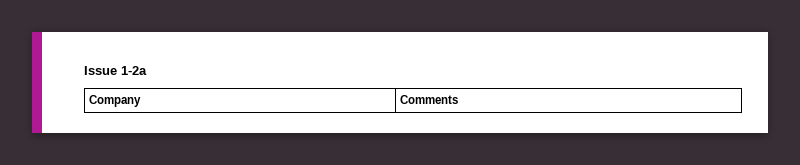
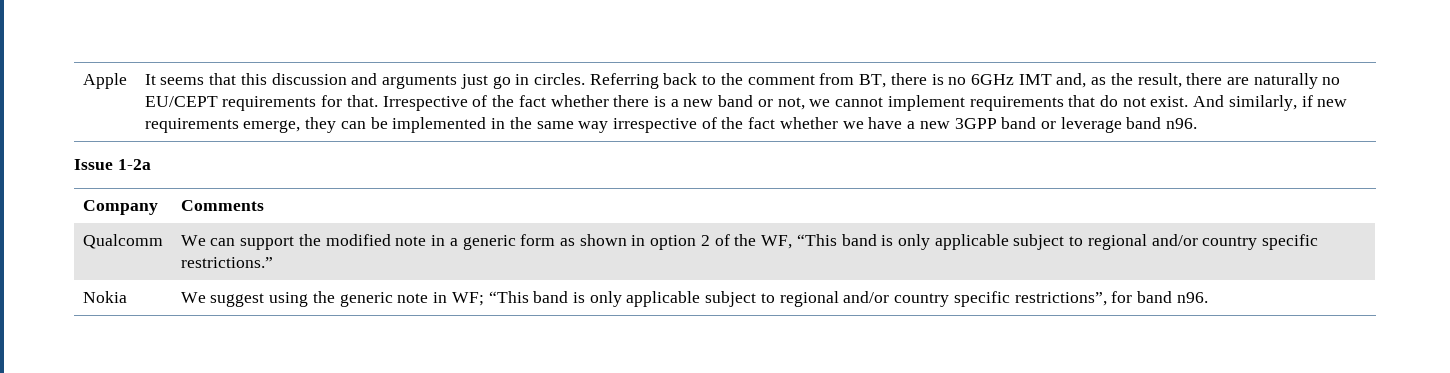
+ Apple | It seems that this discussion and arguments just go in circles. Referring back to the comment from BT, there is no 6GHz IMT and, as the result, there are naturally no EU/CEPT requirements for that. Irrespective of the fact whether there is a new band or not, we cannot implement requirements that do not exist. And similarly, if new requirements emerge, they can be implemented in the same way irrespective of the fact whether we have a new 3GPP band or leverage band n96.
  Issue 1-2a
  Company | Comments
+ Qualcomm | We can support the modified note in a generic form as shown in option 2 of the WF, “This band is only applicable subject to regional and/or country specific restrictions.”
+ Nokia | We suggest using the generic note in WF; “This band is only applicable subject to regional and/or country specific restrictions”, for band n96.

